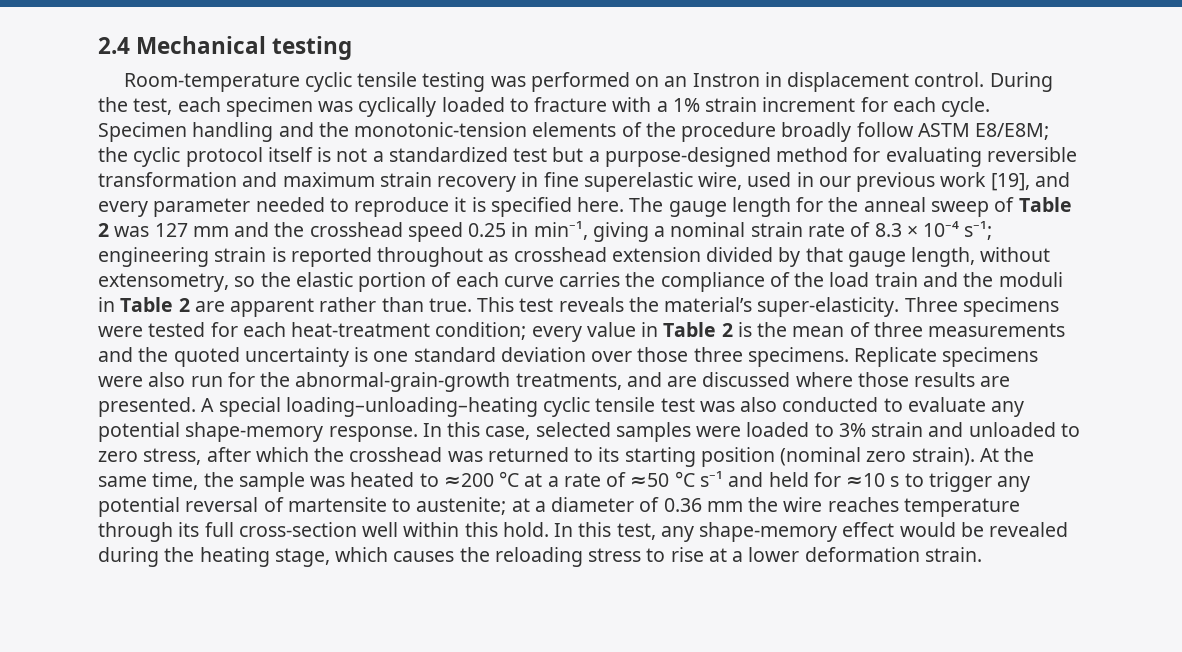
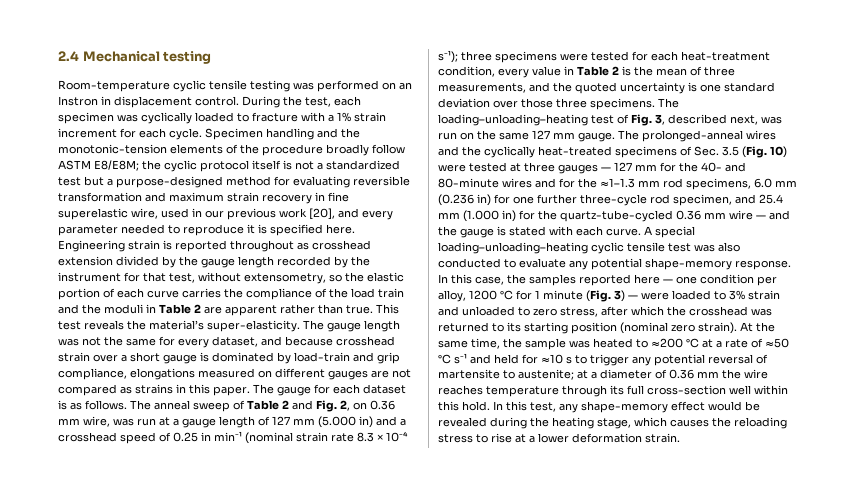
- Specimen handling and the monotonic-tension elements of the procedure broadly follow ASTM E8/E8M; the cyclic protocol itself is not a standardized test but a purpose-designed method for evaluating reversible transformation and maximum strain recovery in fine superelastic wire, used in our previous work [19], and every parameter needed to reproduce it is specified here.
+ Specimen handling and the monotonic-tension elements of the procedure broadly follow ASTM E8/E8M; the cyclic protocol itself is not a standardized test but a purpose-designed method for evaluating reversible transformation and maximum strain recovery in fine superelastic wire, used in our previous work [20], and every parameter needed to reproduce it is specified here.
- The gauge length for the anneal sweep of Table 2 was 127 mm and the crosshead speed 0.25 in min⁻¹, giving a nominal strain rate of 8.3 × 10⁻⁴ s⁻¹; engineering strain is reported throughout as crosshead extension divided by that gauge length, without extensometry, so the elastic portion of each curve carries the compliance of the load train and the moduli in Table 2 are apparent rather than true.
+ Engineering strain is reported throughout as crosshead extension divided by the gauge length recorded by the instrument for that test, without extensometry, so the elastic portion of each curve carries the compliance of the load train and the moduli in Table 2 are apparent rather than true.
- Three specimens were tested for each heat-treatment condition; every value in Table 2 is the mean of three measurements and the quoted uncertainty is one standard deviation over those three specimens.
+ The gauge length was not the same for every dataset, and because crosshead strain over a short gauge is dominated by load-train and grip compliance, elongations measured on different gauges are not compared as strains in this paper. The gauge for each dataset is as follows. The anneal sweep of Table 2 and Fig. 2, on 0.36 mm wire, was run at a gauge length of 127 mm (5.000 in) and a crosshead speed of 0.25 in min⁻¹ (nominal strain rate 8.3 × 10⁻⁴ s⁻¹); three specimens were tested for each heat-treatment condition, every value in Table 2 is the mean of three measurements, and the quoted uncertainty is one standard deviation over those three specimens.
- Replicate specimens were also run for the abnormal-grain-growth treatments, and are discussed where those results are presented.
+ The loading–unloading–heating test of Fig. 3, described next, was run on the same 127 mm gauge. The prolonged-anneal wires and the cyclically heat-treated specimens of Sec. 3.5 (Fig. 10) were tested at three gauges — 127 mm for the 40- and 80-minute wires and for the ≈1–1.3 mm rod specimens, 6.0 mm (0.236 in) for one further three-cycle rod specimen, and 25.4 mm (1.000 in) for the quartz-tube-cycled 0.36 mm wire — and the gauge is stated with each curve.
- In this case, selected samples were loaded to 3% strain and unloaded to zero stress, after which the crosshead was returned to its starting position (nominal zero strain).
+ In this case, the samples reported here — one condition per alloy, 1200 °C for 1 minute (Fig. 3) — were loaded to 3% strain and unloaded to zero stress, after which the crosshead was returned to its starting position (nominal zero strain).

